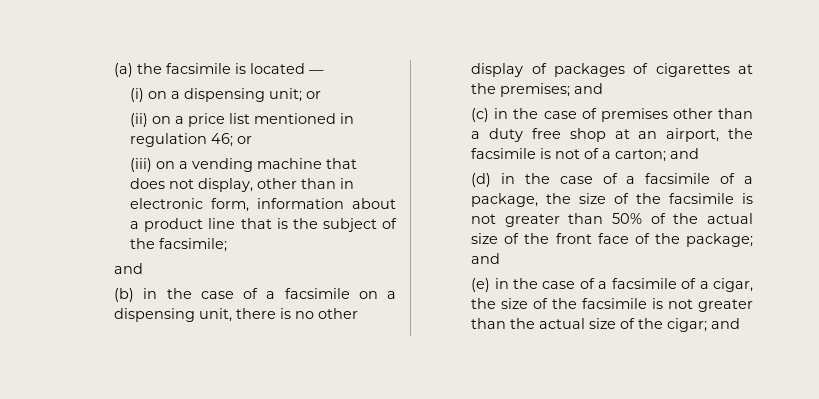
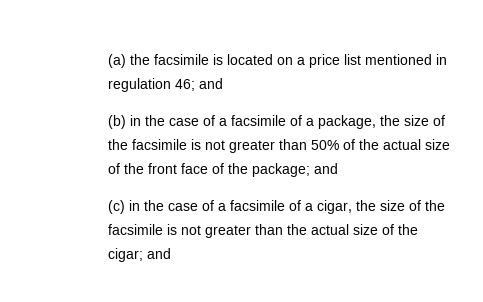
- (a) the facsimile is located —
- (i) on a dispensing unit; or
- (ii) on a price list mentioned in regulation 46; or
- (iii) on a vending machine that does not display, other than in electronic form, information about a product line that is the subject of the facsimile;
- and
+ (a) the facsimile is located on a price list mentioned in regulation 46; and
- (b) in the case of a facsimile on a dispensing unit, there is no other display of packages of cigarettes at the premises; and
- (c) in the case of premises other than a duty free shop at an airport, the facsimile is not of a carton; and
- (d) in the case of a facsimile of a package, the size of the facsimile is not greater than 50% of the actual size of the front face of the package; and
+ (b) in the case of a facsimile of a package, the size of the facsimile is not greater than 50% of the actual size of the front face of the package; and
- (e) in the case of a facsimile of a cigar, the size of the facsimile is not greater than the actual size of the cigar; and
+ (c) in the case of a facsimile of a cigar, the size of the facsimile is not greater than the actual size of the cigar; and

